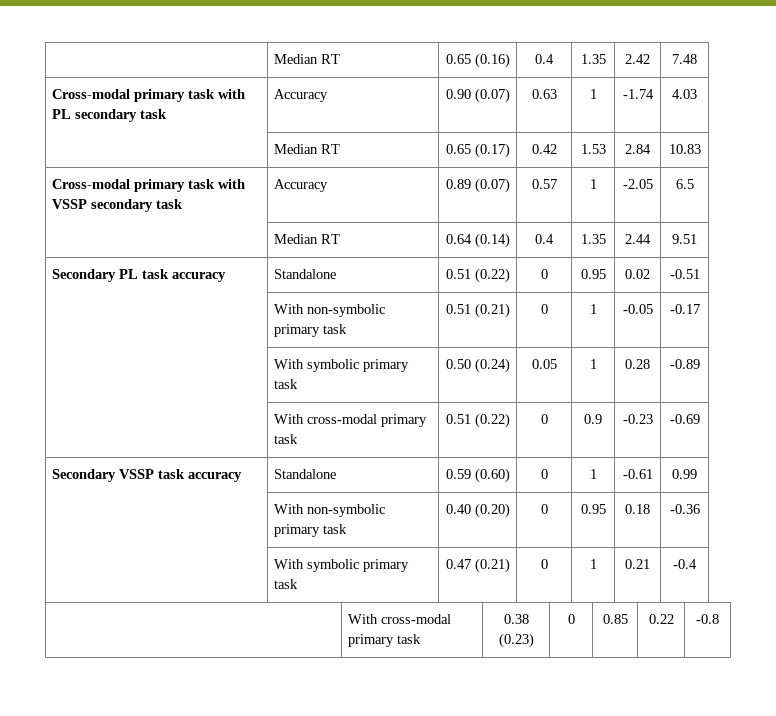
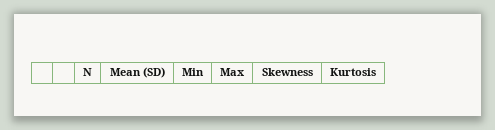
- | Median RT | 0.65 (0.16) | 0.4 | 1.35 | 2.42 | 7.48
- Cross-modal primary task with PL secondary task | Accuracy | 0.90 (0.07) | 0.63 | 1 | -1.74 | 4.03
- | Median RT | 0.65 (0.17) | 0.42 | 1.53 | 2.84 | 10.83
- Cross-modal primary task with VSSP secondary task | Accuracy | 0.89 (0.07) | 0.57 | 1 | -2.05 | 6.5
- | Median RT | 0.64 (0.14) | 0.4 | 1.35 | 2.44 | 9.51
- Secondary PL task accuracy | Standalone | 0.51 (0.22) | 0 | 0.95 | 0.02 | -0.51
- | With non-symbolic primary task | 0.51 (0.21) | 0 | 1 | -0.05 | -0.17
- | With symbolic primary task | 0.50 (0.24) | 0.05 | 1 | 0.28 | -0.89
- | With cross-modal primary task | 0.51 (0.22) | 0 | 0.9 | -0.23 | -0.69
- Secondary VSSP task accuracy | Standalone | 0.59 (0.60) | 0 | 1 | -0.61 | 0.99
- | With non-symbolic primary task | 0.40 (0.20) | 0 | 0.95 | 0.18 | -0.36
- | With symbolic primary task | 0.47 (0.21) | 0 | 1 | 0.21 | -0.4
- | With cross-modal primary task | 0.38 (0.23) | 0 | 0.85 | 0.22 | -0.8
+ | | N | Mean (SD) | Min | Max | Skewness | Kurtosis

